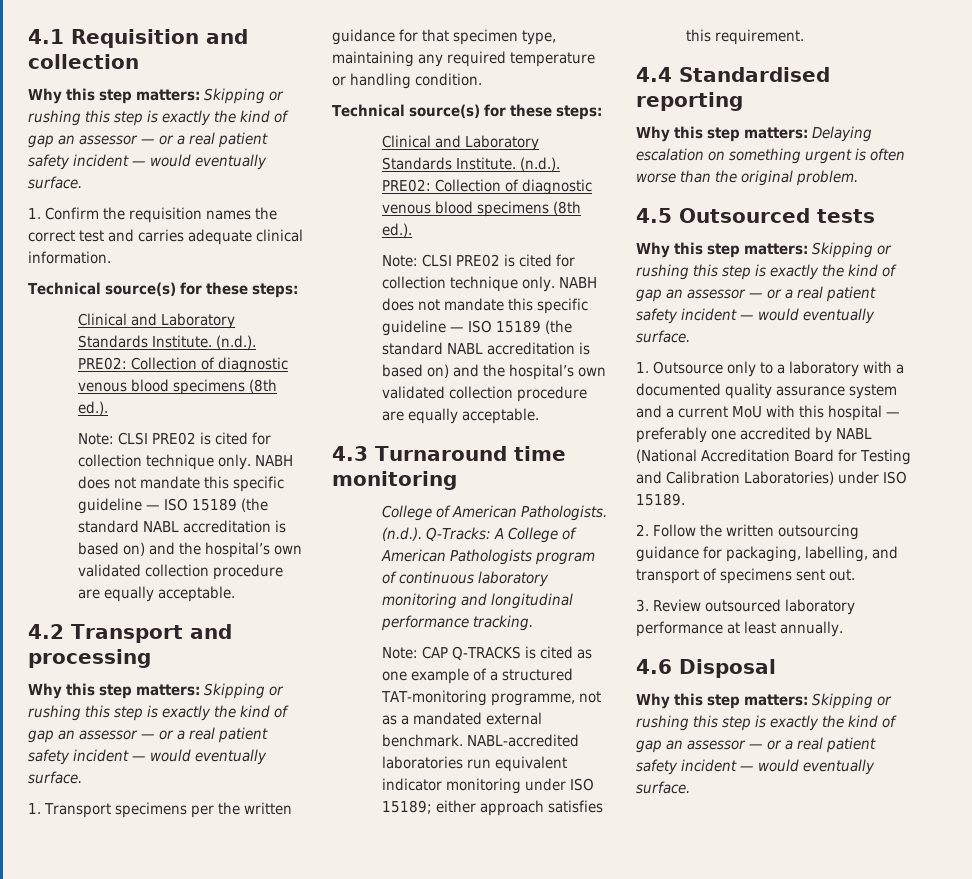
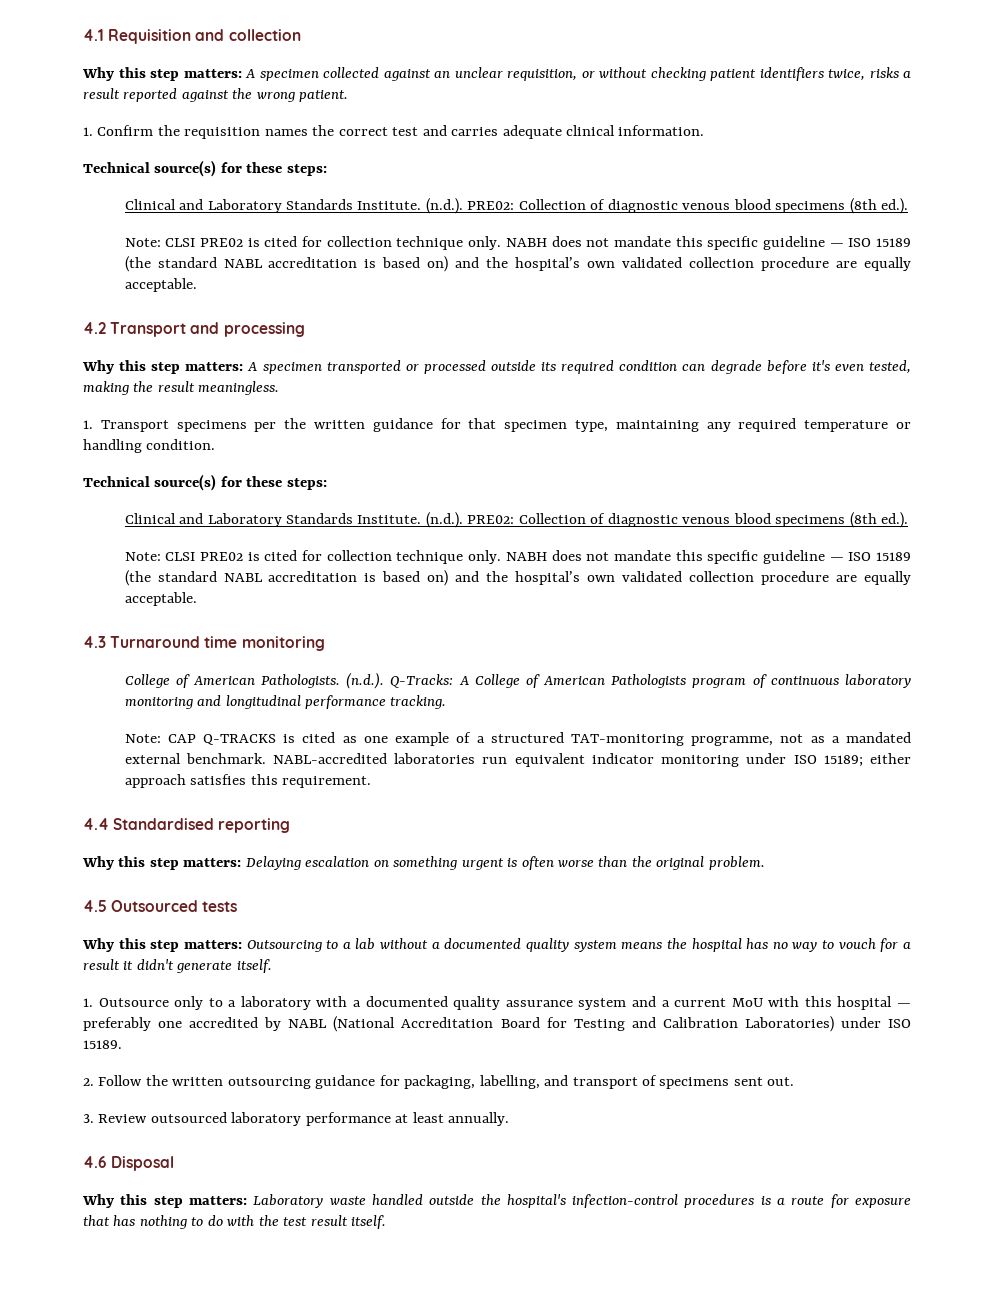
  4.1 Requisition and collection
- Why this step matters: Skipping or rushing this step is exactly the kind of gap an assessor — or a real patient safety incident — would eventually surface.
+ Why this step matters: A specimen collected against an unclear requisition, or without checking patient identifiers twice, risks a result reported against the wrong patient.
  4.2 Transport and processing
- Why this step matters: Skipping or rushing this step is exactly the kind of gap an assessor — or a real patient safety incident — would eventually surface.
+ Why this step matters: A specimen transported or processed outside its required condition can degrade before it's even tested, making the result meaningless.
  4.5 Outsourced tests
- Why this step matters: Skipping or rushing this step is exactly the kind of gap an assessor — or a real patient safety incident — would eventually surface.
+ Why this step matters: Outsourcing to a lab without a documented quality system means the hospital has no way to vouch for a result it didn't generate itself.
  4.6 Disposal
- Why this step matters: Skipping or rushing this step is exactly the kind of gap an assessor — or a real patient safety incident — would eventually surface.
+ Why this step matters: Laboratory waste handled outside the hospital's infection-control procedures is a route for exposure that has nothing to do with the test result itself.

